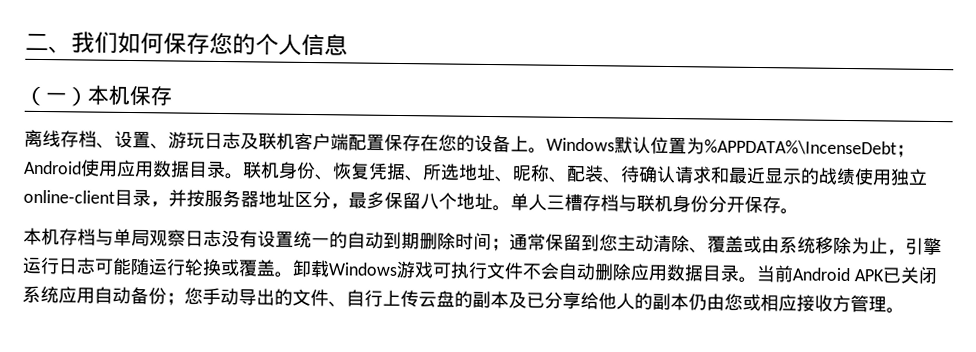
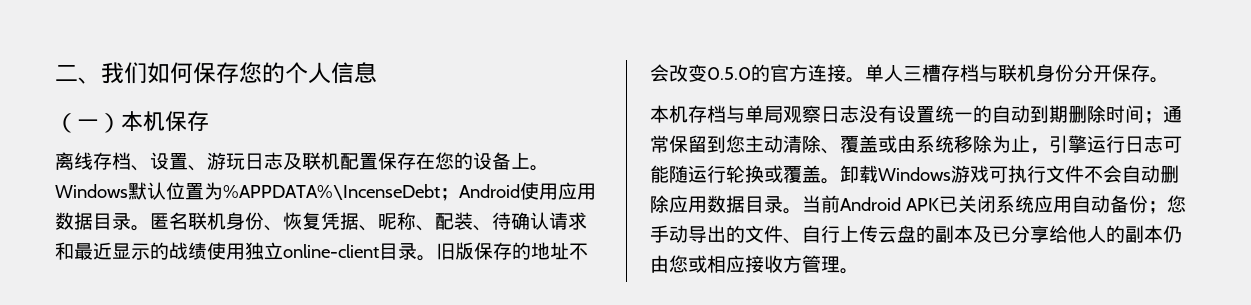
- 离线存档、设置、游玩日志及联机客户端配置保存在您的设备上。
+ 离线存档、设置、游玩日志及联机配置保存在您的设备上。
- 联机身份、恢复凭据、所选地址、昵称、配装、待确认请求和最近显示的战绩使用独立online-client目录，并按服务器地址区分，最多保留八个地址。
+ 匿名联机身份、恢复凭据、昵称、配装、待确认请求和最近显示的战绩使用独立online-client目录。旧版保存的地址不会改变0.5.0的官方连接。

